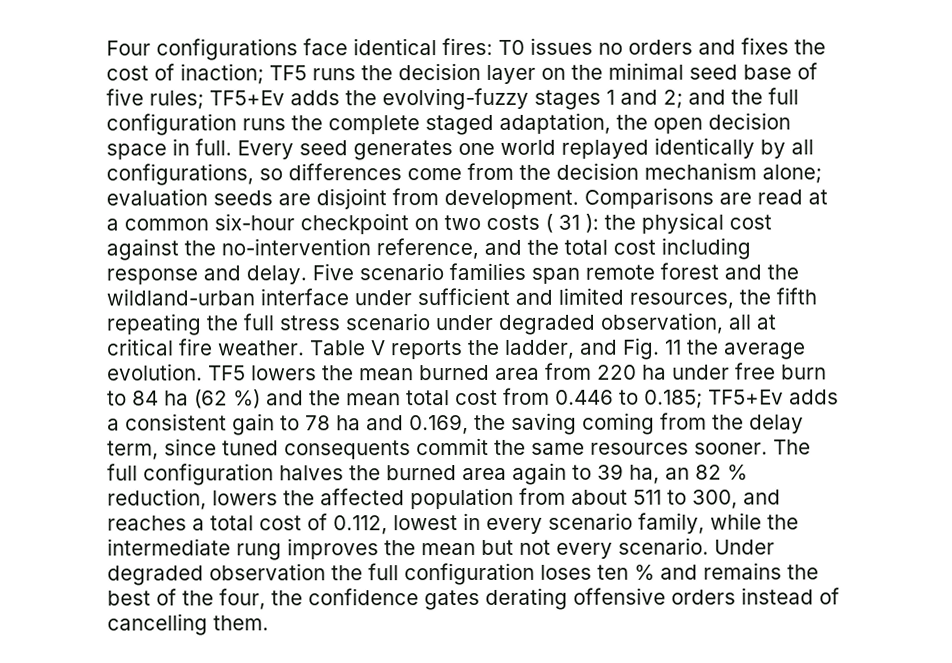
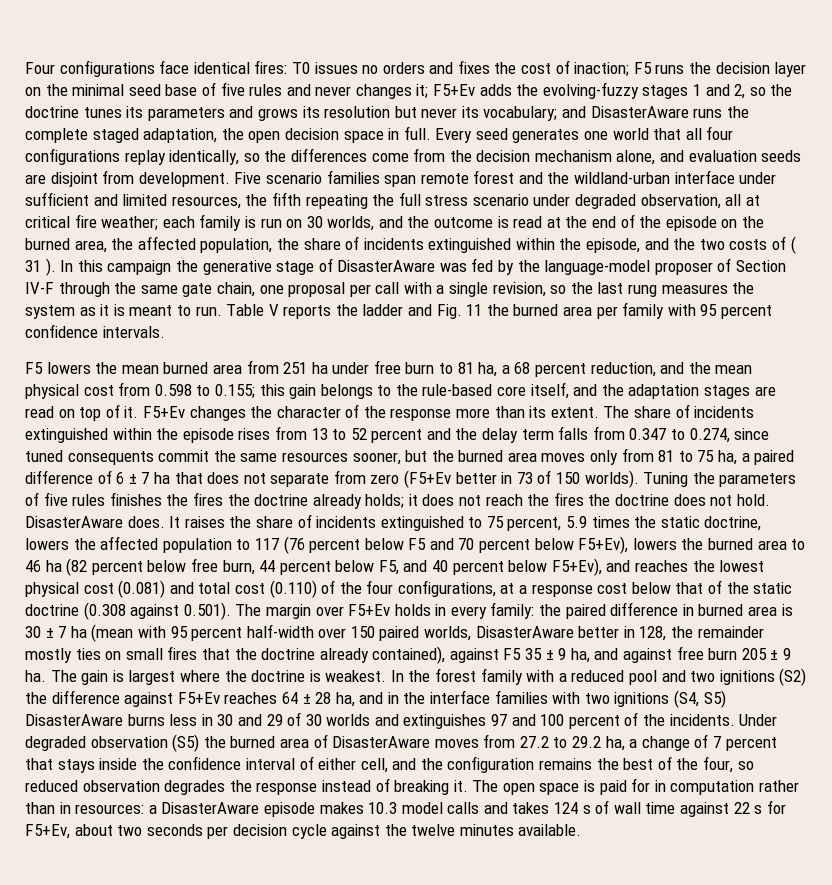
- Four configurations face identical fires: T0 issues no orders and fixes the cost of inaction; TF5 runs the decision layer on the minimal seed base of five rules; TF5+Ev adds the evolving-fuzzy stages 1 and 2; and the full configuration runs the complete staged adaptation, the open decision space in full.
+ Four configurations face identical fires: T0 issues no orders and fixes the cost of inaction; F5 runs the decision layer on the minimal seed base of five rules and never changes it; F5+Ev adds the evolving-fuzzy stages 1 and 2, so the doctrine tunes its parameters and grows its resolution but never its vocabulary; and DisasterAware runs the complete staged adaptation, the open decision space in full.
- Every seed generates one world replayed identically by all configurations, so differences come from the decision mechanism alone; evaluation seeds are disjoint from development.
+ Every seed generates one world that all four configurations replay identically, so the differences come from the decision mechanism alone, and evaluation seeds are disjoint from development.
- Comparisons are read at a common six-hour checkpoint on two costs ( 31 ): the physical cost against the no-intervention reference, and the total cost including response and delay.
- Five scenario families span remote forest and the wildland-urban interface under sufficient and limited resources, the fifth repeating the full stress scenario under degraded observation, all at critical fire weather.
+ Five scenario families span remote forest and the wildland-urban interface under sufficient and limited resources, the fifth repeating the full stress scenario under degraded observation, all at critical fire weather; each family is run on 30 worlds, and the outcome is read at the end of the episode on the burned area, the affected population, the share of incidents extinguished within the episode, and the two costs of ( 31 ). In this campaign the generative stage of DisasterAware was fed by the language-model proposer of Section IV-F through the same gate chain, one proposal per call with a single revision, so the last rung measures the system as it is meant to run.
- Table V reports the ladder, and Fig. 11 the average evolution. TF5 lowers the mean burned area from 220 ha under free burn to 84 ha (62 %) and the mean total cost from 0.446 to 0.185; TF5+Ev adds a consistent gain to 78 ha and 0.169, the saving coming from the delay term, since tuned consequents commit the same resources sooner. The full configuration halves the burned area again to 39 ha, an 82 % reduction, lowers the affected population from about 511 to 300, and reaches a total cost of 0.112, lowest in every scenario family, while the intermediate rung improves the mean but not every scenario. Under degraded observation the full configuration loses ten % and remains the best of the four, the confidence gates derating offensive orders instead of cancelling them.
+ Table V reports the ladder and Fig. 11 the burned area per family with 95 percent confidence intervals.
+ F5 lowers the mean burned area from 251 ha under free burn to 81 ha, a 68 percent reduction, and the mean physical cost from 0.598 to 0.155; this gain belongs to the rule-based core itself, and the adaptation stages are read on top of it. F5+Ev changes the character of the response more than its extent. The share of incidents extinguished within the episode rises from 13 to 52 percent and the delay term falls from 0.347 to 0.274, since tuned consequents commit the same resources sooner, but the burned area moves only from 81 to 75 ha, a paired difference of 6 ± 7 ha that does not separate from zero (F5+Ev better in 73 of 150 worlds). Tuning the parameters of five rules finishes the fires the doctrine already holds; it does not reach the fires the doctrine does not hold. DisasterAware does. It raises the share of incidents extinguished to 75 percent, 5.9 times the static doctrine, lowers the affected population to 117 (76 percent below F5 and 70 percent below F5+Ev), lowers the burned area to 46 ha (82 percent below free burn, 44 percent below F5, and 40 percent below F5+Ev), and reaches the lowest physical cost (0.081) and total cost (0.110) of the four configurations, at a response cost below that of the static doctrine (0.308 against 0.501). The margin over F5+Ev holds in every family: the paired difference in burned area is 30 ± 7 ha (mean with 95 percent half-width over 150 paired worlds, DisasterAware better in 128, the remainder mostly ties on small fires that the doctrine already contained), against F5 35 ± 9 ha, and against free burn 205 ± 9 ha. The gain is largest where the doctrine is weakest. In the forest family with a reduced pool and two ignitions (S2) the difference against F5+Ev reaches 64 ± 28 ha, and in the interface families with two ignitions (S4, S5) DisasterAware burns less in 30 and 29 of 30 worlds and extinguishes 97 and 100 percent of the incidents. Under degraded observation (S5) the burned area of DisasterAware moves from 27.2 to 29.2 ha, a change of 7 percent that stays inside the confidence interval of either cell, and the configuration remains the best of the four, so reduced observation degrades the response instead of breaking it. The open space is paid for in computation rather than in resources: a DisasterAware episode makes 10.3 model calls and takes 124 s of wall time against 22 s for F5+Ev, about two seconds per decision cycle against the twelve minutes available.

